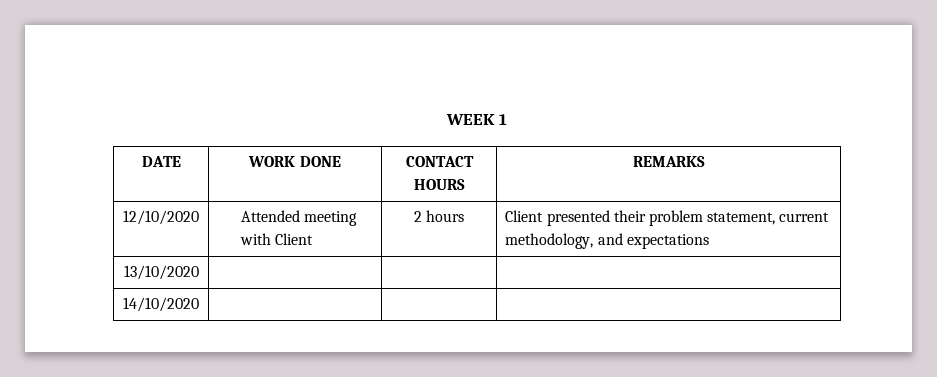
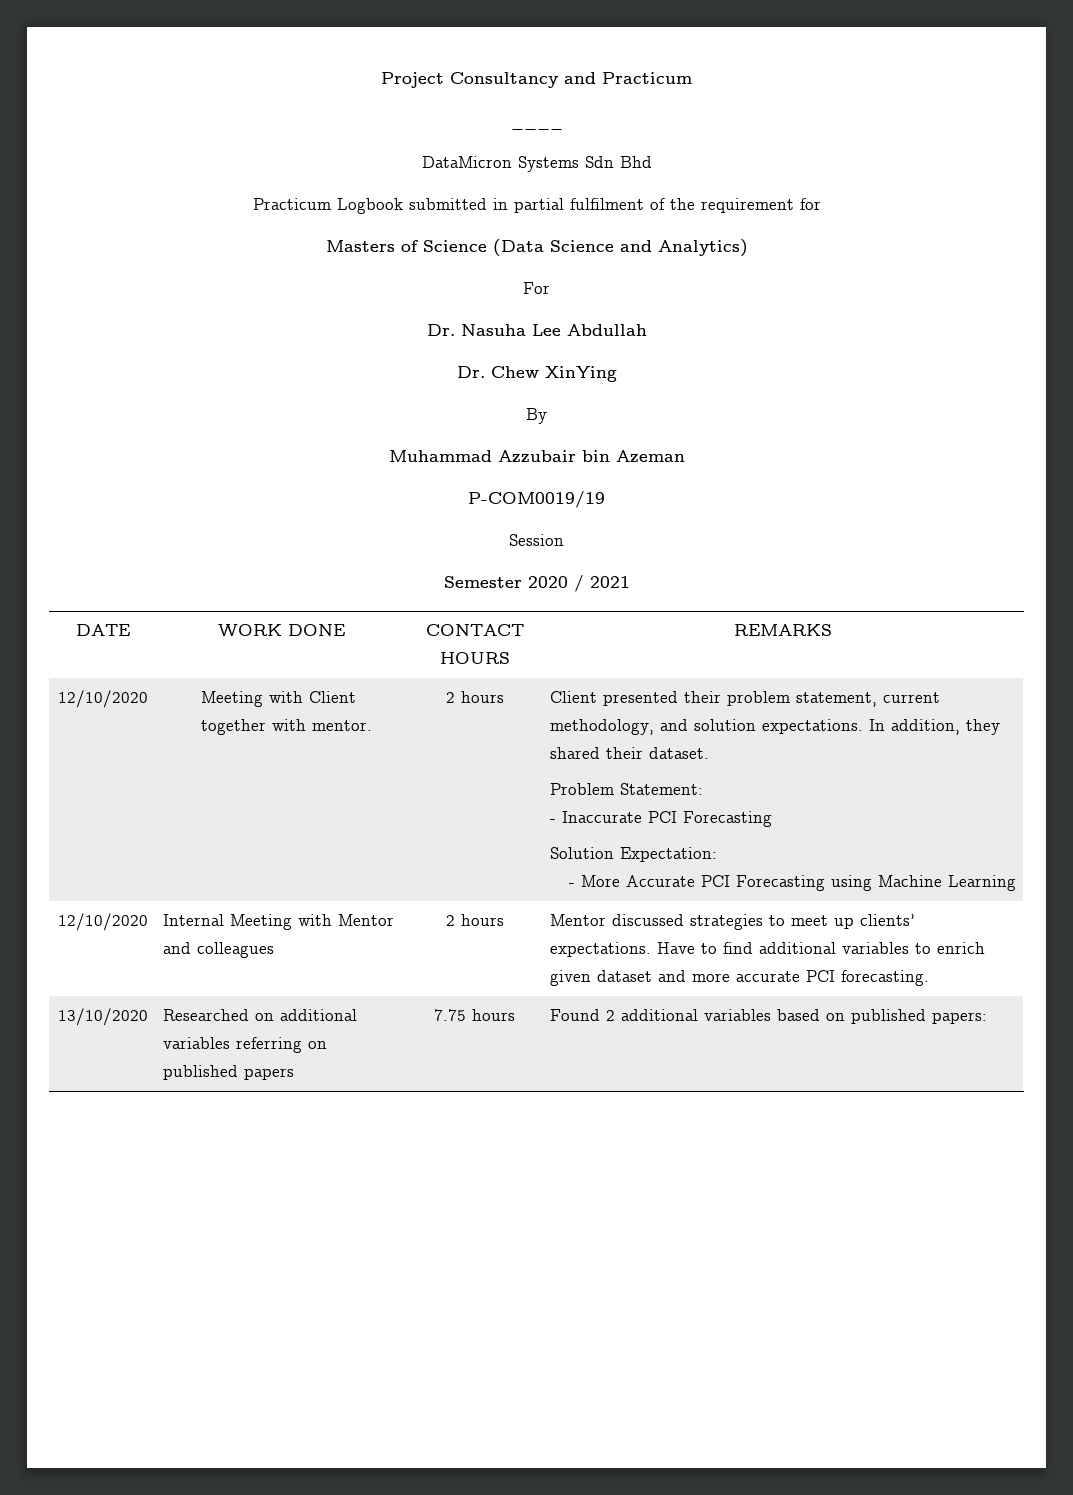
- WEEK 1
+ Project Consultancy and Practicum
+ ____
+ DataMicron Systems Sdn Bhd
+ Practicum Logbook submitted in partial fulfilment of the requirement for
+ Masters of Science (Data Science and Analytics)
+ For
+ Dr. Nasuha Lee Abdullah
+ Dr. Chew XinYing
+ By
+ Muhammad Azzubair bin Azeman
+ P-COM0019/19
+ Session
+ Semester 2020 / 2021
- Attended meeting with Client
+ Meeting with Client together with mentor.
- Client presented their problem statement, current methodology, and expectations
- 13/10/2020 | | |
- 14/10/2020 | | |
+ Client presented their problem statement, current methodology, and solution expectations. In addition, they shared their dataset.
+ Problem Statement:
+ - Inaccurate PCI Forecasting
+ Solution Expectation:
+ - More Accurate PCI Forecasting using Machine Learning
+ 12/10/2020 | Internal Meeting with Mentor and colleagues | 2 hours | Mentor discussed strategies to meet up clients’ expectations. Have to find additional variables to enrich given dataset and more accurate PCI forecasting.
+ 13/10/2020 | Researched on additional variables referring on published papers | 7.75 hours | Found 2 additional variables based on published papers:

